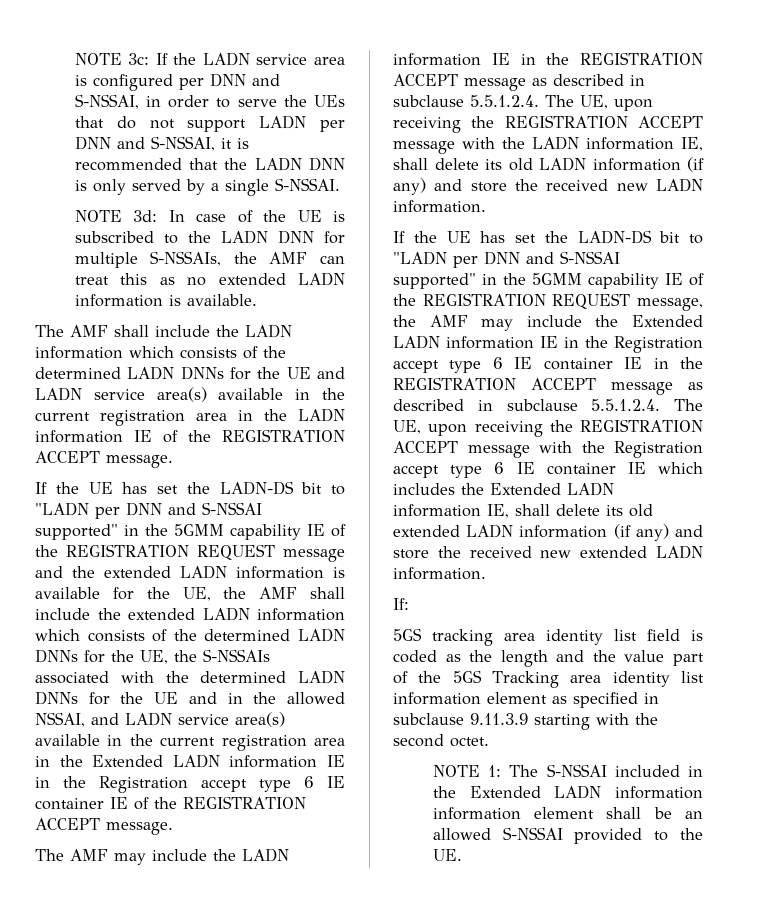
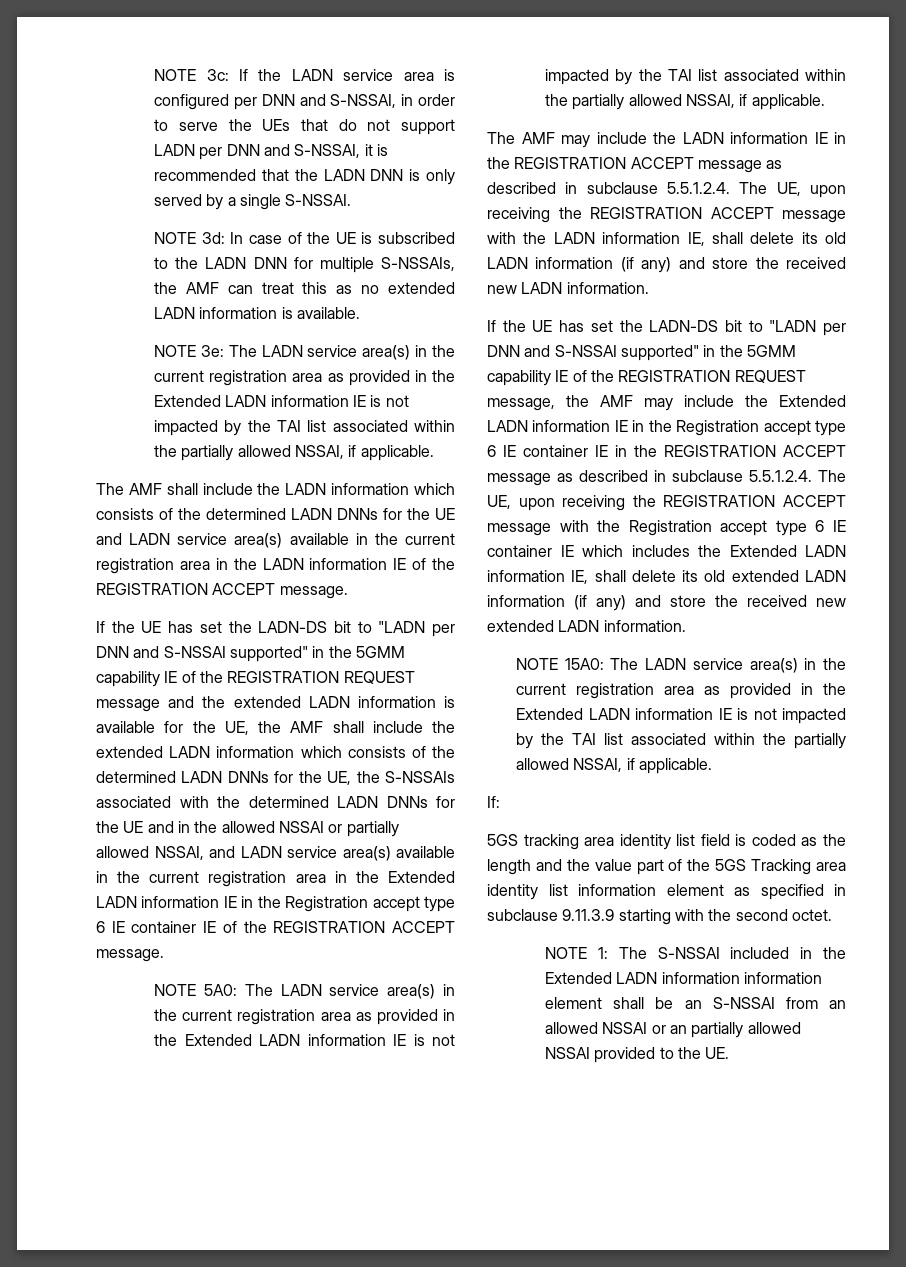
+ NOTE 3e: The LADN service area(s) in the current registration area as provided in the Extended LADN information IE is not impacted by the TAI list associated within the partially allowed NSSAI, if applicable.
- If the UE has set the LADN-DS bit to "LADN per DNN and S-NSSAI supported" in the 5GMM capability IE of the REGISTRATION REQUEST message and the extended LADN information is available for the UE, the AMF shall include the extended LADN information which consists of the determined LADN DNNs for the UE, the S-NSSAIs associated with the determined LADN DNNs for the UE and in the allowed NSSAI, and LADN service area(s) available in the current registration area in the Extended LADN information IE in the Registration accept type 6 IE container IE of the REGISTRATION ACCEPT message.
+ If the UE has set the LADN-DS bit to "LADN per DNN and S-NSSAI supported" in the 5GMM capability IE of the REGISTRATION REQUEST message and the extended LADN information is available for the UE, the AMF shall include the extended LADN information which consists of the determined LADN DNNs for the UE, the S-NSSAIs associated with the determined LADN DNNs for the UE and in the allowed NSSAI or partially allowed NSSAI, and LADN service area(s) available in the current registration area in the Extended LADN information IE in the Registration accept type 6 IE container IE of the REGISTRATION ACCEPT message.
+ NOTE 5A0: The LADN service area(s) in the current registration area as provided in the Extended LADN information IE is not impacted by the TAI list associated within the partially allowed NSSAI, if applicable.
+ NOTE 15A0: The LADN service area(s) in the current registration area as provided in the Extended LADN information IE is not impacted by the TAI list associated within the partially allowed NSSAI, if applicable.
- NOTE 1: The S-NSSAI included in the Extended LADN information information element shall be an allowed S-NSSAI provided to the UE.
+ NOTE 1: The S-NSSAI included in the Extended LADN information information element shall be an S-NSSAI from an allowed NSSAI or an partially allowed NSSAI provided to the UE.

